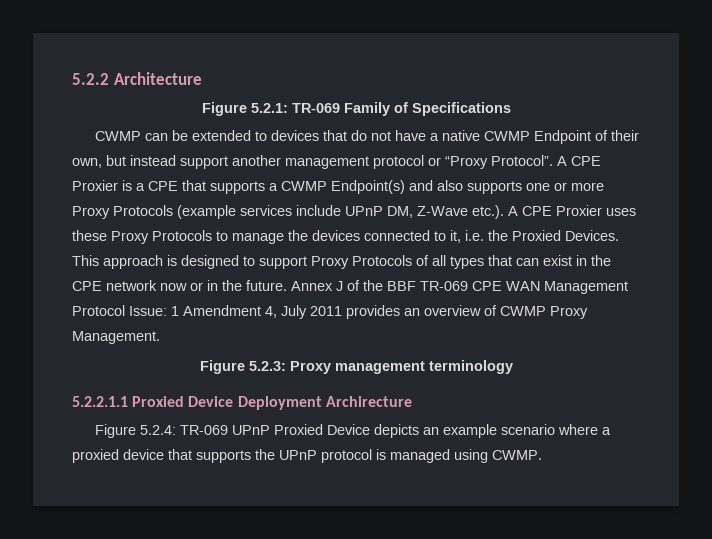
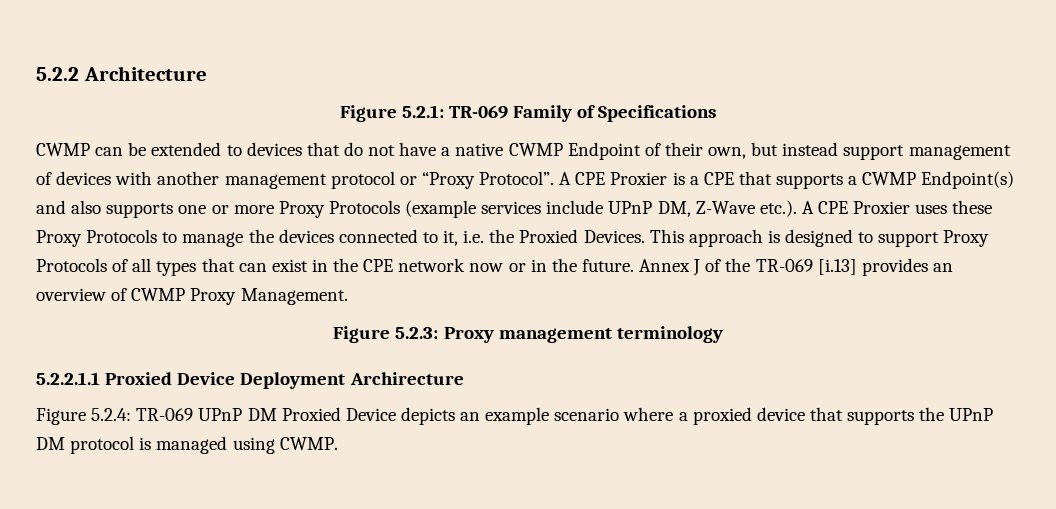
- CWMP can be extended to devices that do not have a native CWMP Endpoint of their own, but instead support another management protocol or “Proxy Protocol”.
+ CWMP can be extended to devices that do not have a native CWMP Endpoint of their own, but instead support management of devices with another management protocol or “Proxy Protocol”.
- Annex J of the BBF TR-069 CPE WAN Management Protocol Issue: 1 Amendment 4, July 2011 provides an overview of CWMP Proxy Management.
+ Annex J of the TR-069 [i.13] provides an overview of CWMP Proxy Management.
- Figure 5.2.4: TR-069 UPnP Proxied Device depicts an example scenario where a proxied device that supports the UPnP protocol is managed using CWMP.
+ Figure 5.2.4: TR-069 UPnP DM Proxied Device depicts an example scenario where a proxied device that supports the UPnP DM protocol is managed using CWMP.

